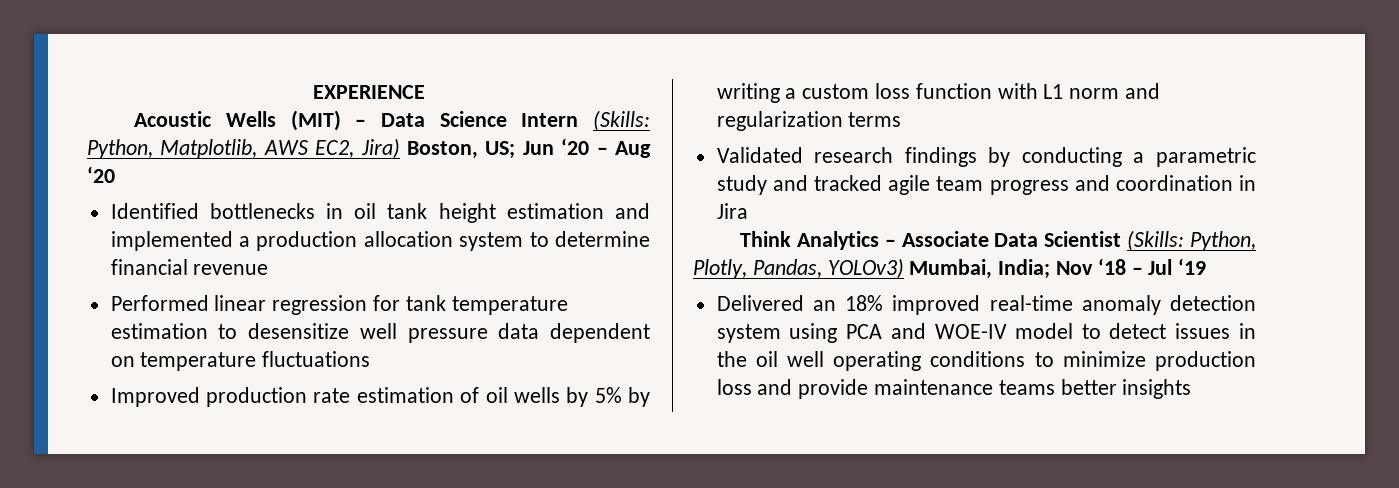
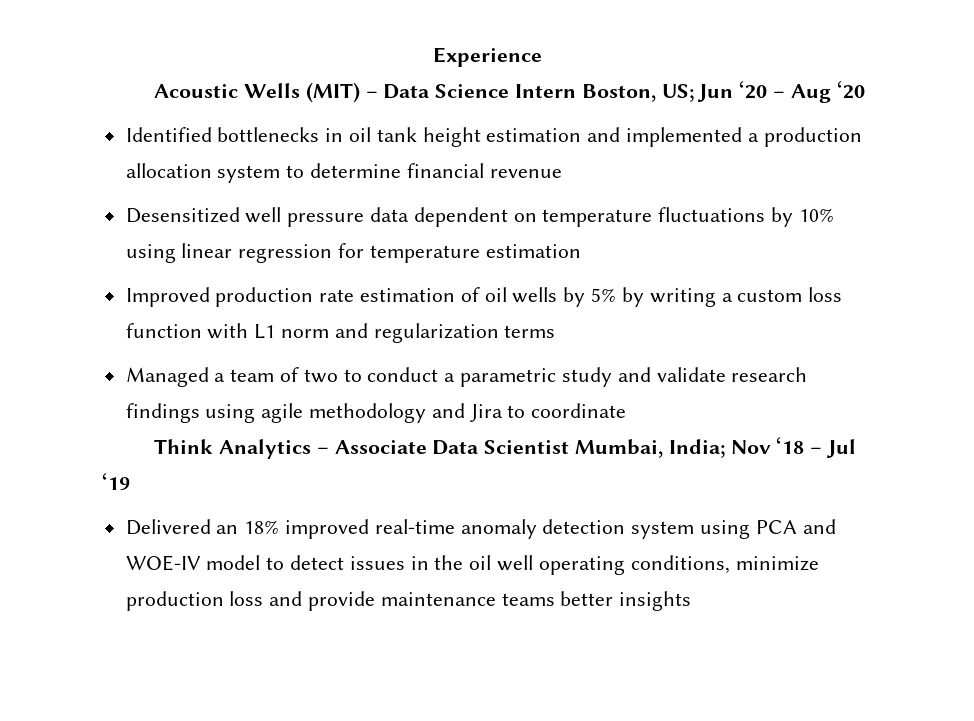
- EXPERIENCE
+ Experience
- Acoustic Wells (MIT) – Data Science Intern (Skills: Python, Matplotlib, AWS EC2, Jira) Boston, US; Jun ‘20 – Aug ‘20
+ Acoustic Wells (MIT) – Data Science Intern Boston, US; Jun ‘20 – Aug ‘20
- Performed linear regression for tank temperature estimation to desensitize well pressure data dependent on temperature fluctuations
+ Desensitized well pressure data dependent on temperature fluctuations by 10% using linear regression for temperature estimation
- Validated research findings by conducting a parametric study and tracked agile team progress and coordination in Jira
+ Managed a team of two to conduct a parametric study and validate research findings using agile methodology and Jira to coordinate
- Think Analytics – Associate Data Scientist (Skills: Python, Plotly, Pandas, YOLOv3) Mumbai, India; Nov ‘18 – Jul ‘19
+ Think Analytics – Associate Data Scientist Mumbai, India; Nov ‘18 – Jul ‘19
- Delivered an 18% improved real-time anomaly detection system using PCA and WOE-IV model to detect issues in the oil well operating conditions to minimize production loss and provide maintenance teams better insights
+ Delivered an 18% improved real-time anomaly detection system using PCA and WOE-IV model to detect issues in the oil well operating conditions, minimize production loss and provide maintenance teams better insights

